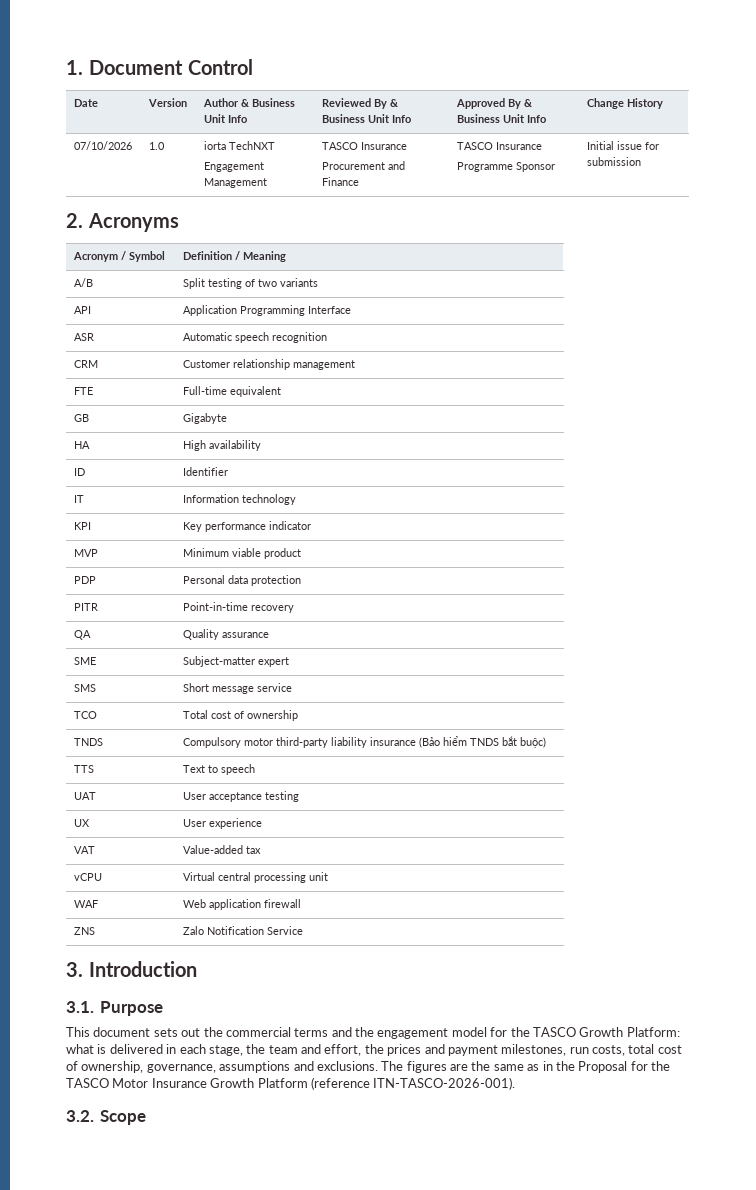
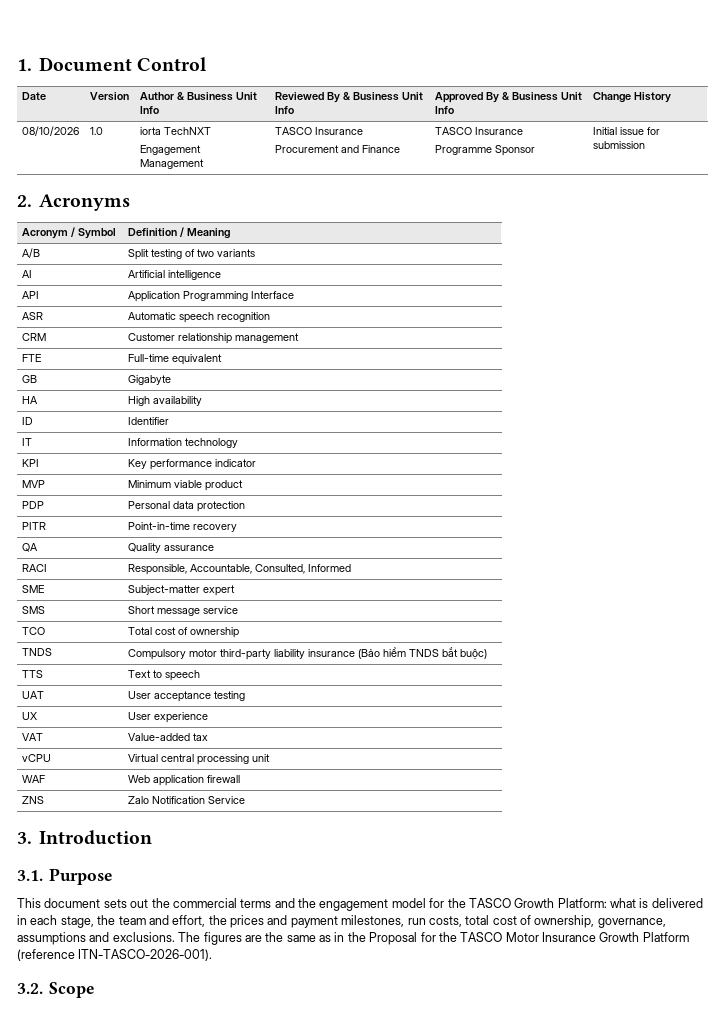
- 07/10/2026 | 1.0 | iorta TechNXT
+ 08/10/2026 | 1.0 | iorta TechNXT
+ AI | Artificial intelligence
+ RACI | Responsible, Accountable, Consulted, Informed

